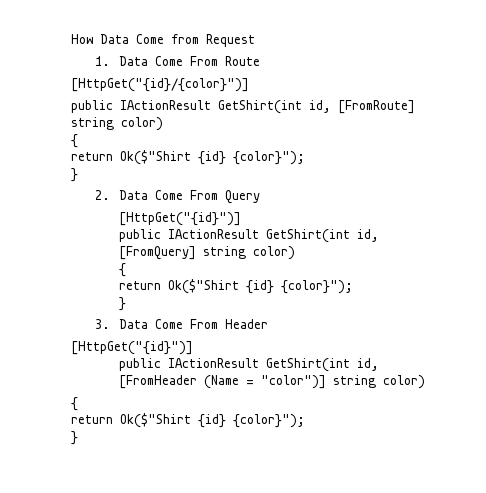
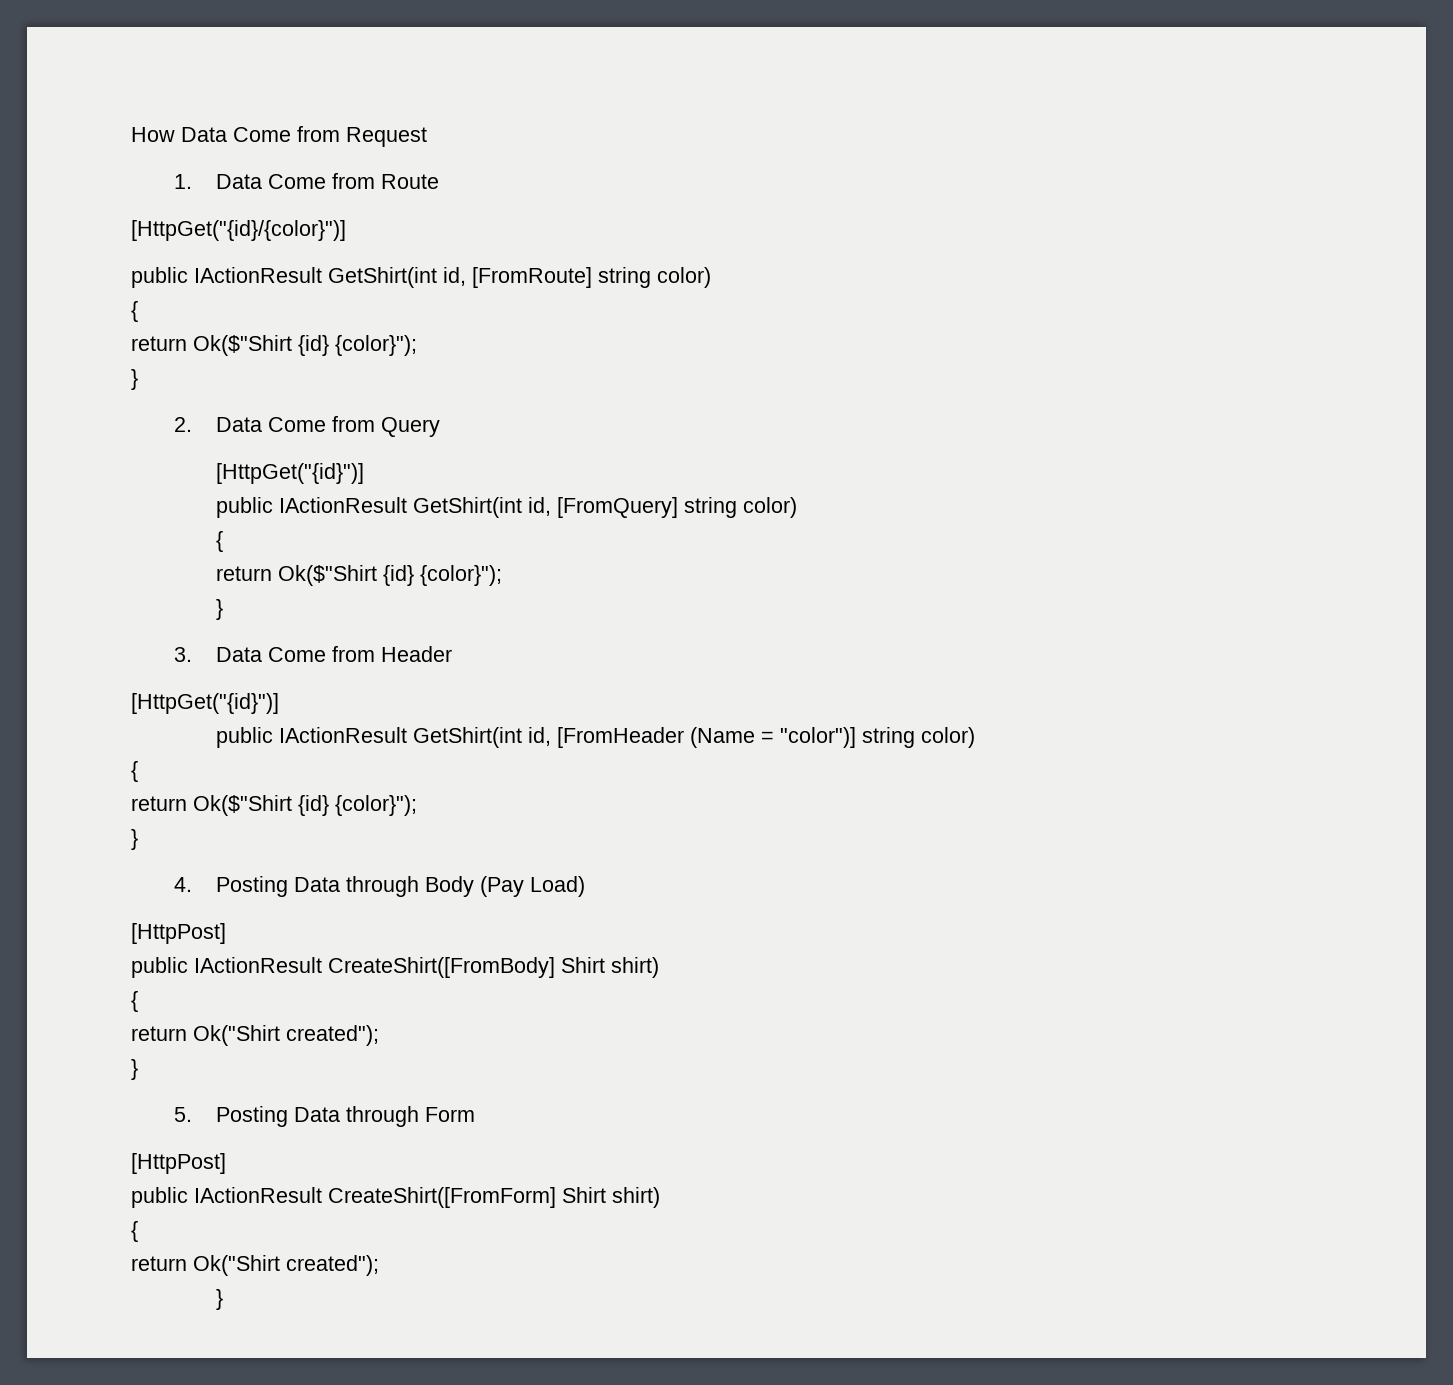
- 1. Data Come From Route
+ 1. Data Come from Route
- 2. Data Come From Query
+ 2. Data Come from Query
- 3. Data Come From Header
+ 3. Data Come from Header
+ 4. Posting Data through Body (Pay Load)
+ [HttpPost]
+ public IActionResult CreateShirt([FromBody] Shirt shirt)
+ {
+ return Ok("Shirt created");
+ }
+ 5. Posting Data through Form
+ [HttpPost]
+ public IActionResult CreateShirt([FromForm] Shirt shirt)
+ {
+ return Ok("Shirt created");
+ }

